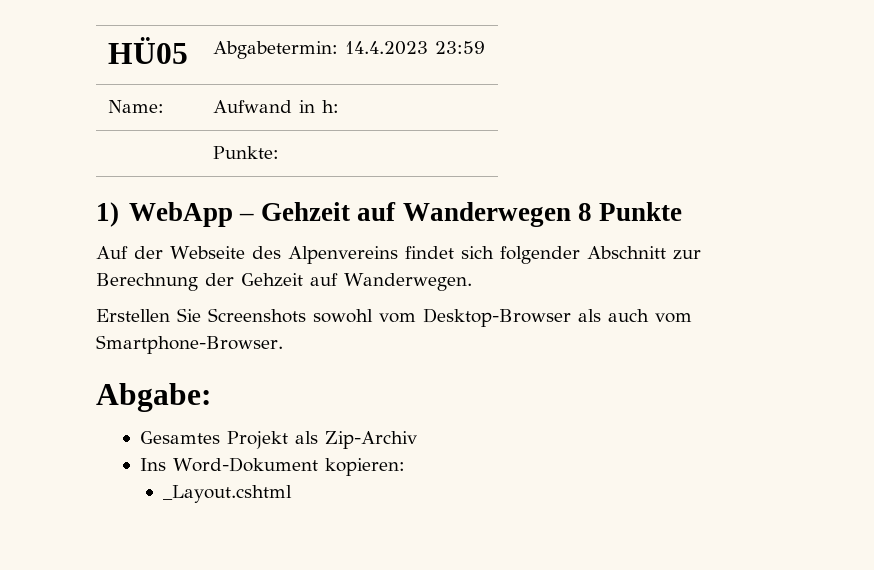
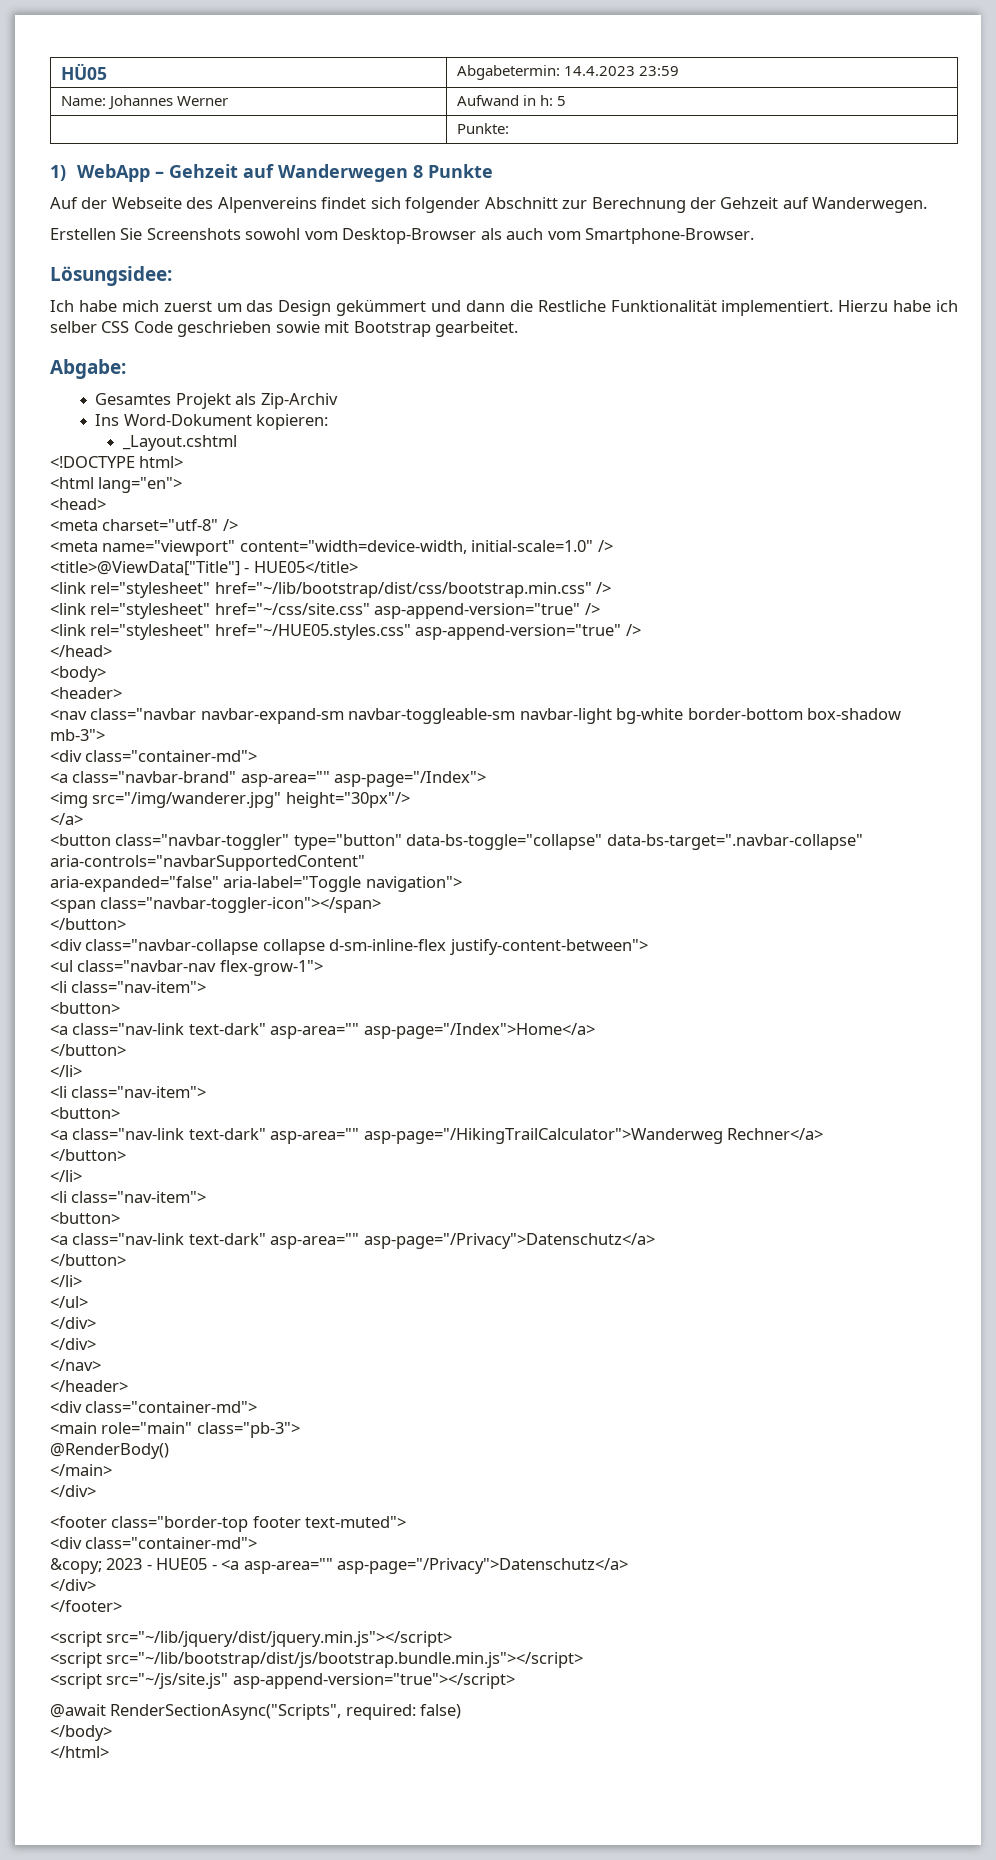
- Name: | Aufwand in h:
+ Name: Johannes Werner | Aufwand in h: 5
+ Lösungsidee:
+ Ich habe mich zuerst um das Design gekümmert und dann die Restliche Funktionalität implementiert. Hierzu habe ich selber CSS Code geschrieben sowie mit Bootstrap gearbeitet.
+ <!DOCTYPE html>
+ <html lang="en">
+ <head>
+ <meta charset="utf-8" />
+ <meta name="viewport" content="width=device-width, initial-scale=1.0" />
+ <title>@ViewData["Title"] - HUE05</title>
+ <link rel="stylesheet" href="~/lib/bootstrap/dist/css/bootstrap.min.css" />
+ <link rel="stylesheet" href="~/css/site.css" asp-append-version="true" />
+ <link rel="stylesheet" href="~/HUE05.styles.css" asp-append-version="true" />
+ </head>
+ <body>
+ <header>
+ <nav class="navbar navbar-expand-sm navbar-toggleable-sm navbar-light bg-white border-bottom box-shadow mb-3">
+ <div class="container-md">
+ <a class="navbar-brand" asp-area="" asp-page="/Index">
+ <img src="/img/wanderer.jpg" height="30px"/>
+ </a>
+ <button class="navbar-toggler" type="button" data-bs-toggle="collapse" data-bs-target=".navbar-collapse" aria-controls="navbarSupportedContent"
+ aria-expanded="false" aria-label="Toggle navigation">
+ <span class="navbar-toggler-icon"></span>
+ </button>
+ <div class="navbar-collapse collapse d-sm-inline-flex justify-content-between">
+ <ul class="navbar-nav flex-grow-1">
+ <li class="nav-item">
+ <button>
+ <a class="nav-link text-dark" asp-area="" asp-page="/Index">Home</a>
+ </button>
+ </li>
+ <li class="nav-item">
+ <button>
+ <a class="nav-link text-dark" asp-area="" asp-page="/HikingTrailCalculator">Wanderweg Rechner</a>
+ </button>
+ </li>
+ <li class="nav-item">
+ <button>
+ <a class="nav-link text-dark" asp-area="" asp-page="/Privacy">Datenschutz</a>
+ </button>
+ </li>
+ </ul>
+ </div>
+ </div>
+ </nav>
+ </header>
+ <div class="container-md">
+ <main role="main" class="pb-3">
+ @RenderBody()
+ </main>
+ </div>
+ <footer class="border-top footer text-muted">
+ <div class="container-md">
+ &copy; 2023 - HUE05 - <a asp-area="" asp-page="/Privacy">Datenschutz</a>
+ </div>
+ </footer>
+ <script src="~/lib/jquery/dist/jquery.min.js"></script>
+ <script src="~/lib/bootstrap/dist/js/bootstrap.bundle.min.js"></script>
+ <script src="~/js/site.js" asp-append-version="true"></script>
+ @await RenderSectionAsync("Scripts", required: false)
+ </body>
+ </html>

